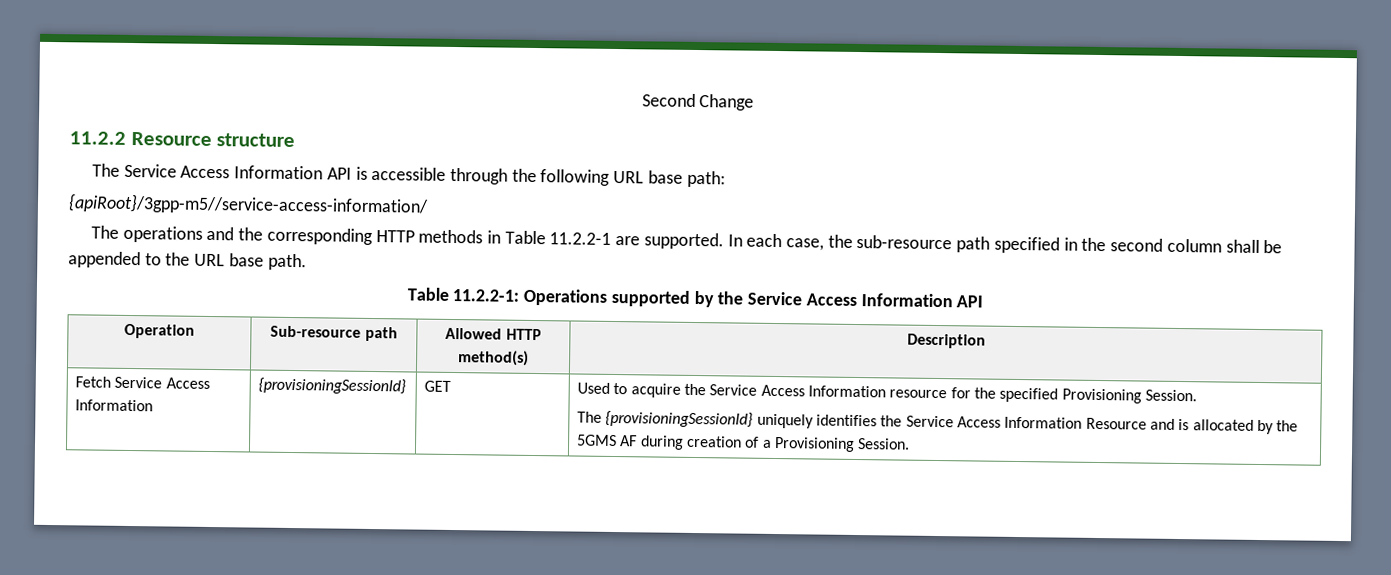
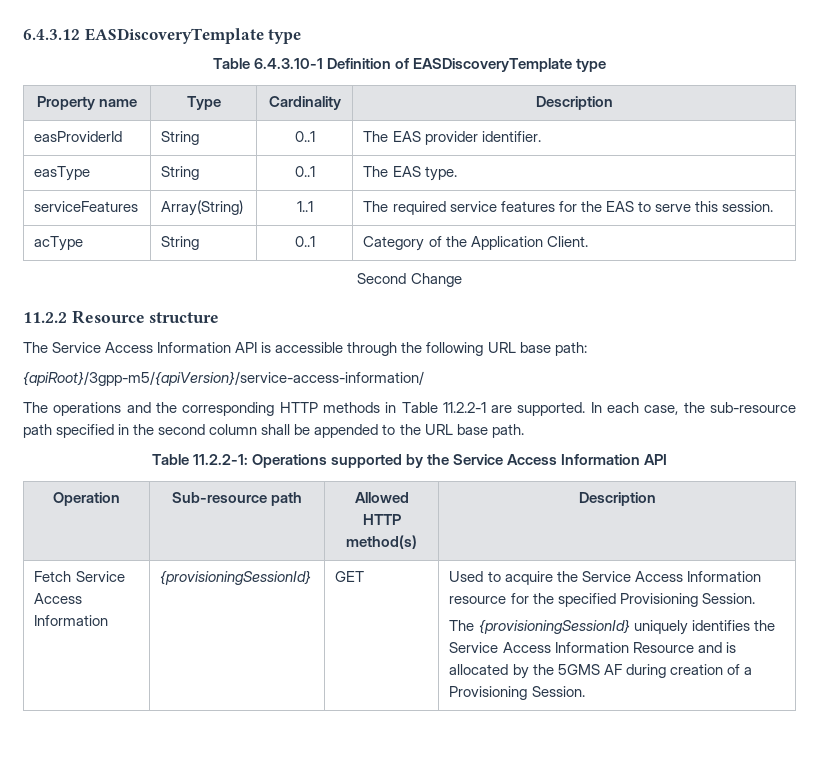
+ 6.4.3.12 EASDiscoveryTemplate type
+ Table 6.4.3.10-1 Definition of EASDiscoveryTemplate type
+ Property name | Type | Cardinality | Description
+ easProviderId | String | 0..1 | The EAS provider identifier.
+ easType | String | 0..1 | The EAS type.
+ serviceFeatures | Array(String) | 1..1 | The required service features for the EAS to serve this session.
+ acType | String | 0..1 | Category of the Application Client.
- {apiRoot}/3gpp-m5//service-access-information/
+ {apiRoot}/3gpp-m5/{apiVersion}/service-access-information/

